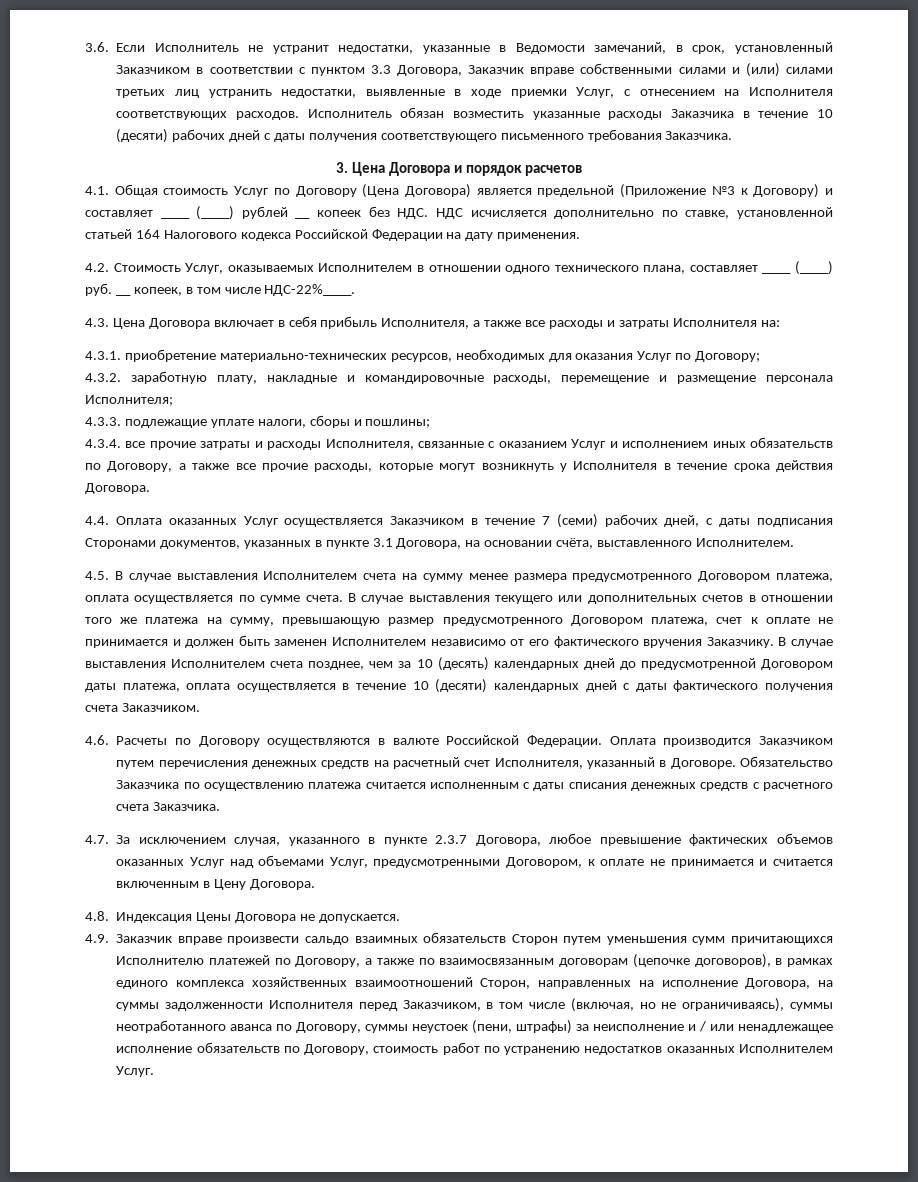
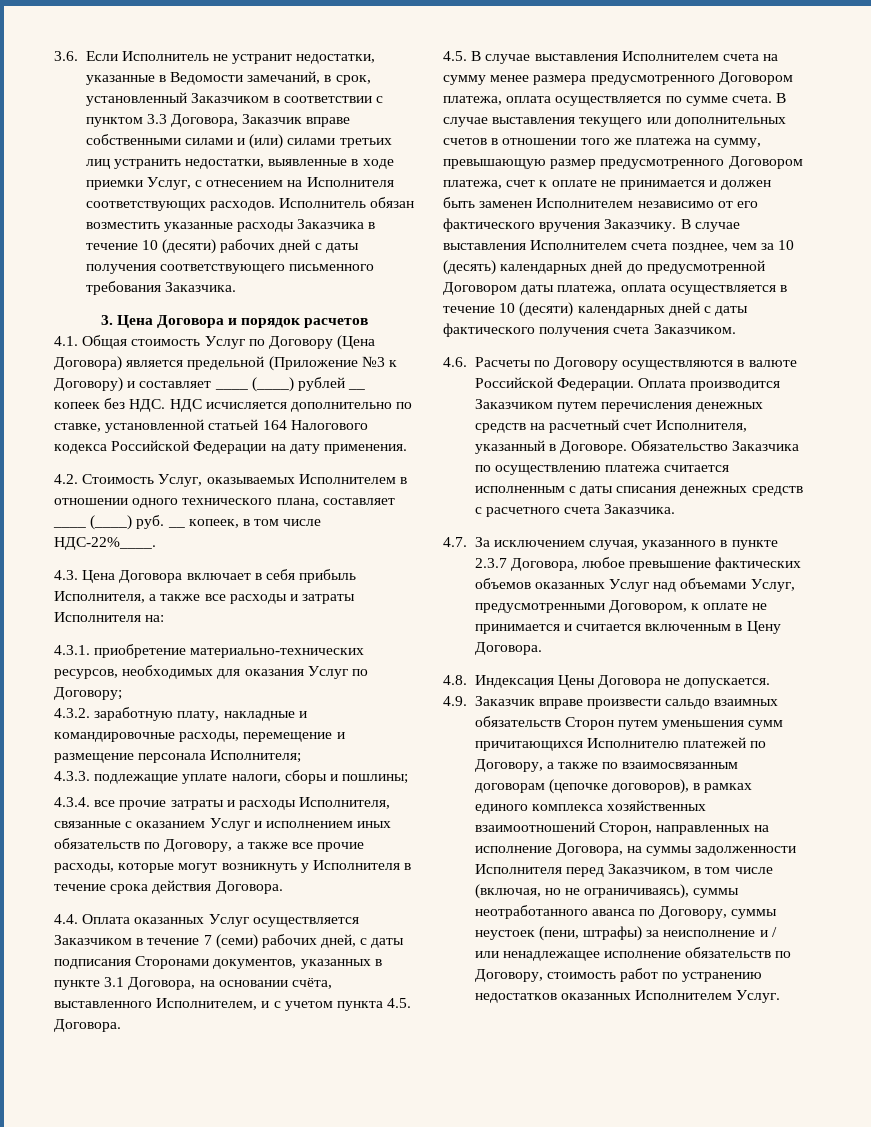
- 4.4. Оплата оказанных Услуг осуществляется Заказчиком в течение 7 (семи) рабочих дней, с даты подписания Сторонами документов, указанных в пункте 3.1 Договора, на основании счёта, выставленного Исполнителем.
+ 4.4. Оплата оказанных Услуг осуществляется Заказчиком в течение 7 (семи) рабочих дней, с даты подписания Сторонами документов, указанных в пункте 3.1 Договора, на основании счёта, выставленного Исполнителем, и с учетом пункта 4.5. Договора.

